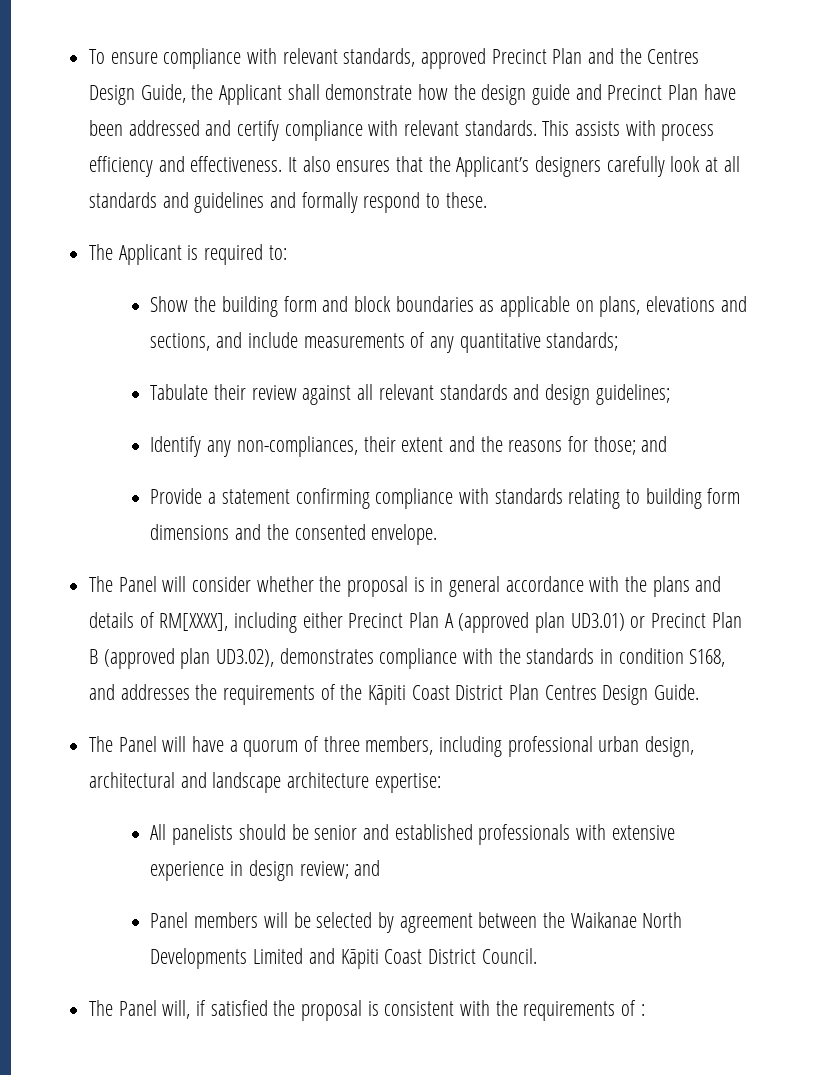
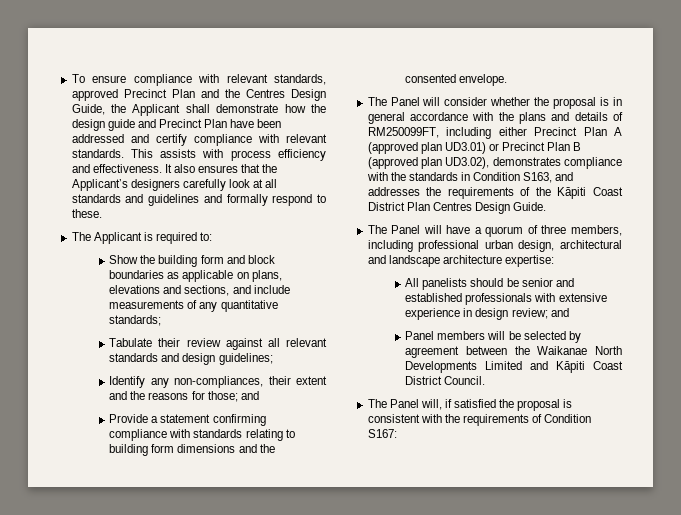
- The Panel will consider whether the proposal is in general accordance with the plans and details of RM[XXXX], including either Precinct Plan A (approved plan UD3.01) or Precinct Plan B (approved plan UD3.02), demonstrates compliance with the standards in condition S168, and addresses the requirements of the Kāpiti Coast District Plan Centres Design Guide.
+ The Panel will consider whether the proposal is in general accordance with the plans and details of RM250099FT, including either Precinct Plan A (approved plan UD3.01) or Precinct Plan B (approved plan UD3.02), demonstrates compliance with the standards in Condition S163, and addresses the requirements of the Kāpiti Coast District Plan Centres Design Guide.
- The Panel will, if satisfied the proposal is consistent with the requirements of :
+ The Panel will, if satisfied the proposal is consistent with the requirements of Condition S167:

